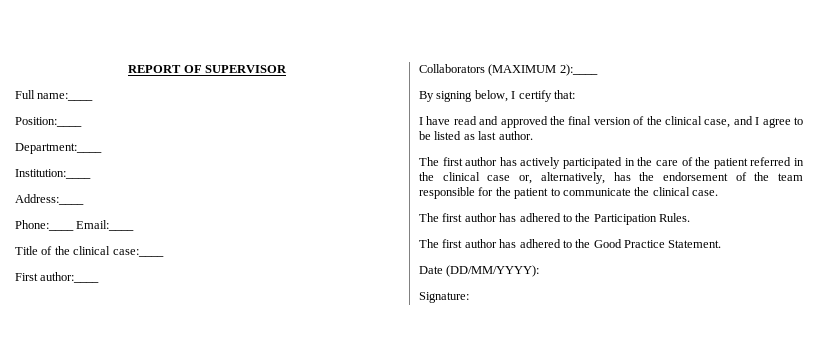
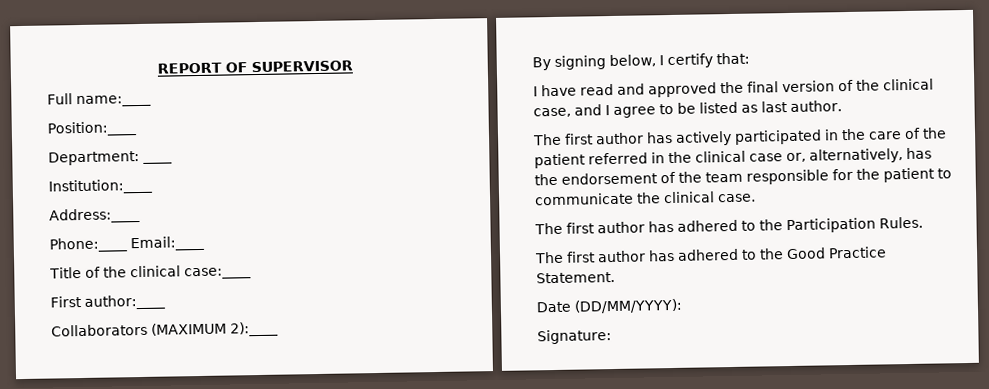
- Department:____
+ Department: ____

